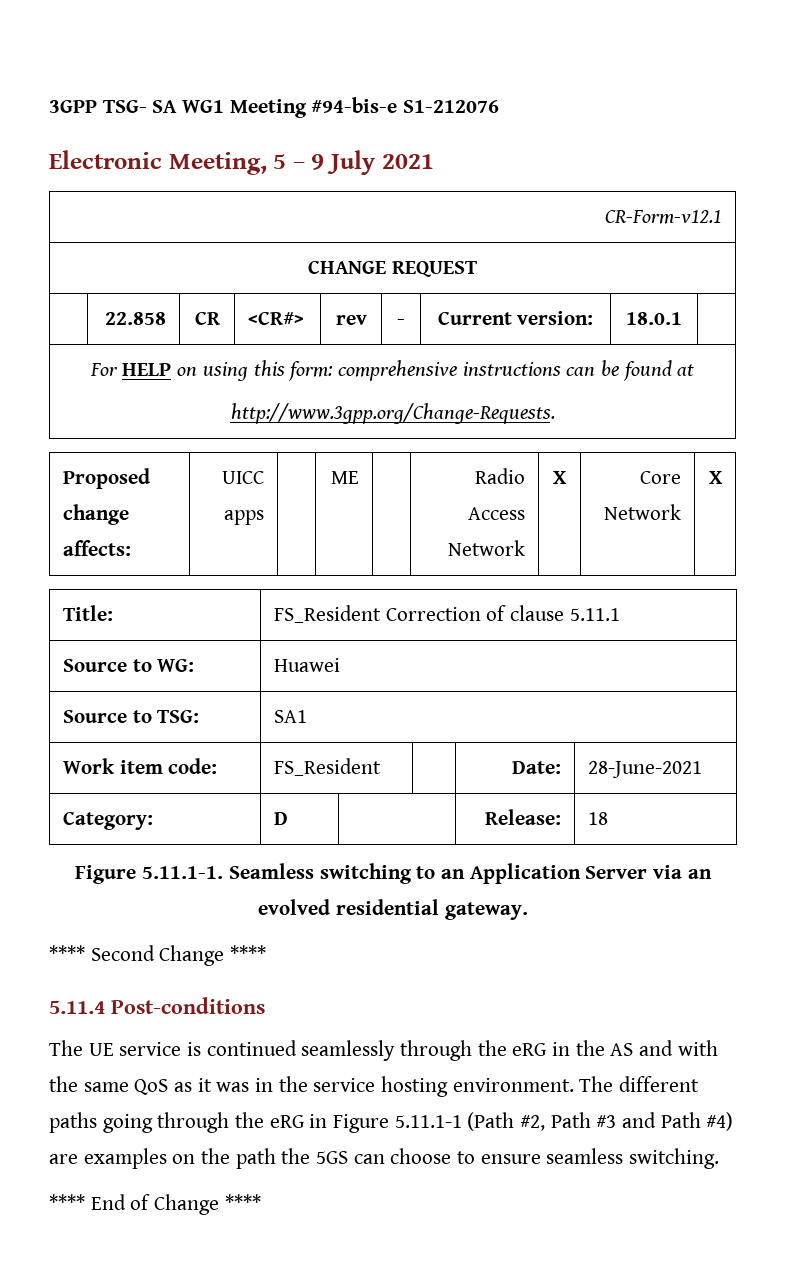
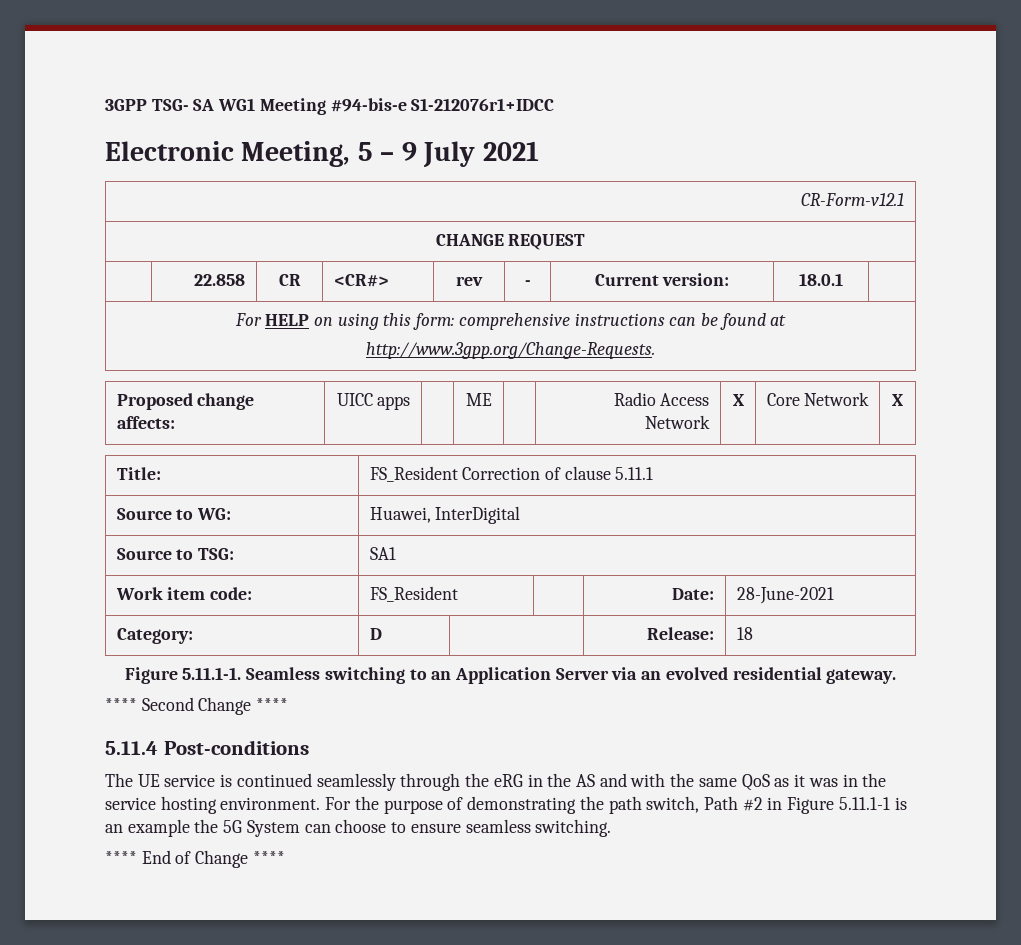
- 3GPP TSG- SA WG1 Meeting #94-bis-e S1-212076
+ 3GPP TSG- SA WG1 Meeting #94-bis-e S1-212076r1+IDCC
- Source to WG: | Huawei
+ Source to WG: | Huawei, InterDigital
- The different paths going through the eRG in Figure 5.11.1-1 (Path #2, Path #3 and Path #4) are examples on the path the 5GS can choose to ensure seamless switching.
+ For the purpose of demonstrating the path switch, Path #2 in Figure 5.11.1-1 is an example the 5G System can choose to ensure seamless switching.

